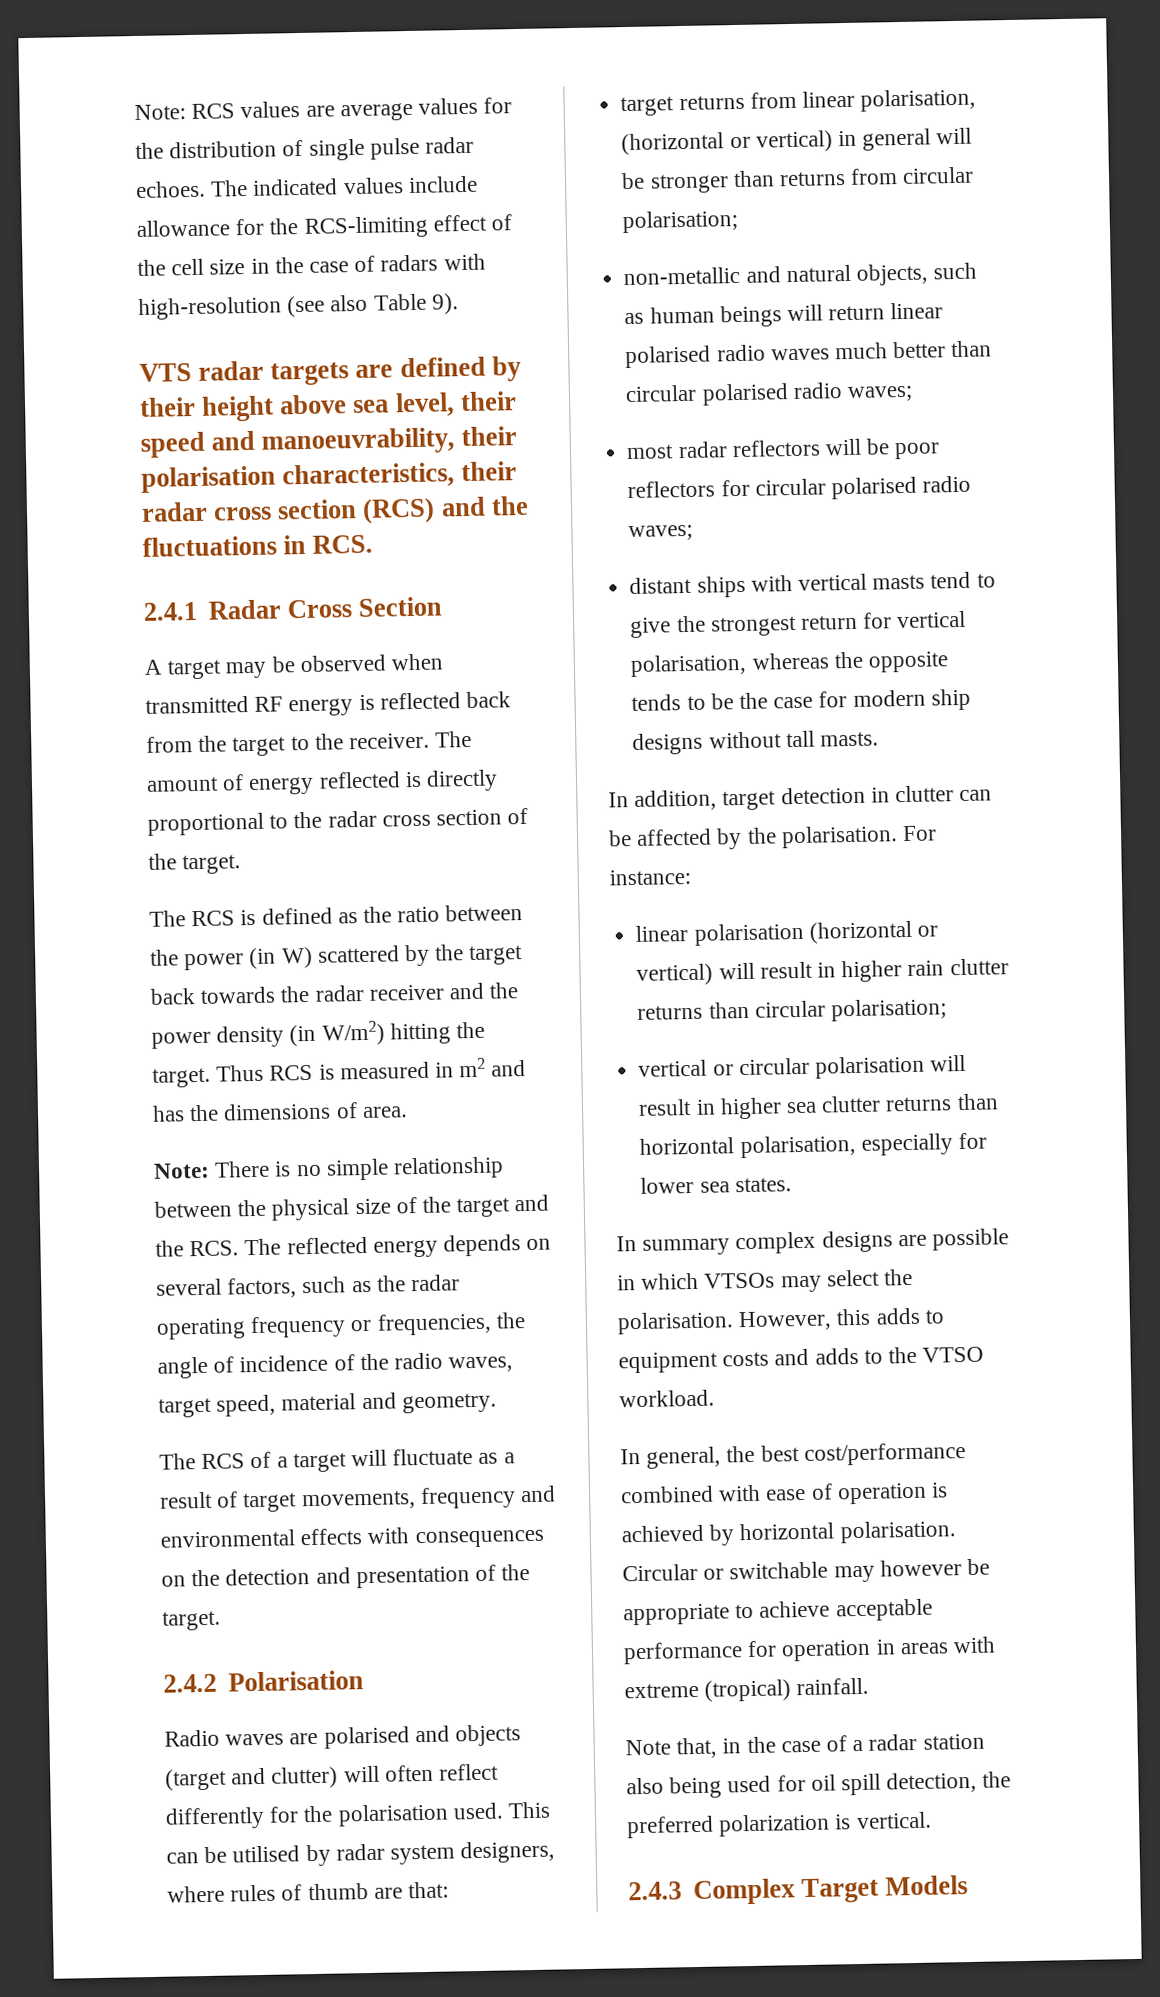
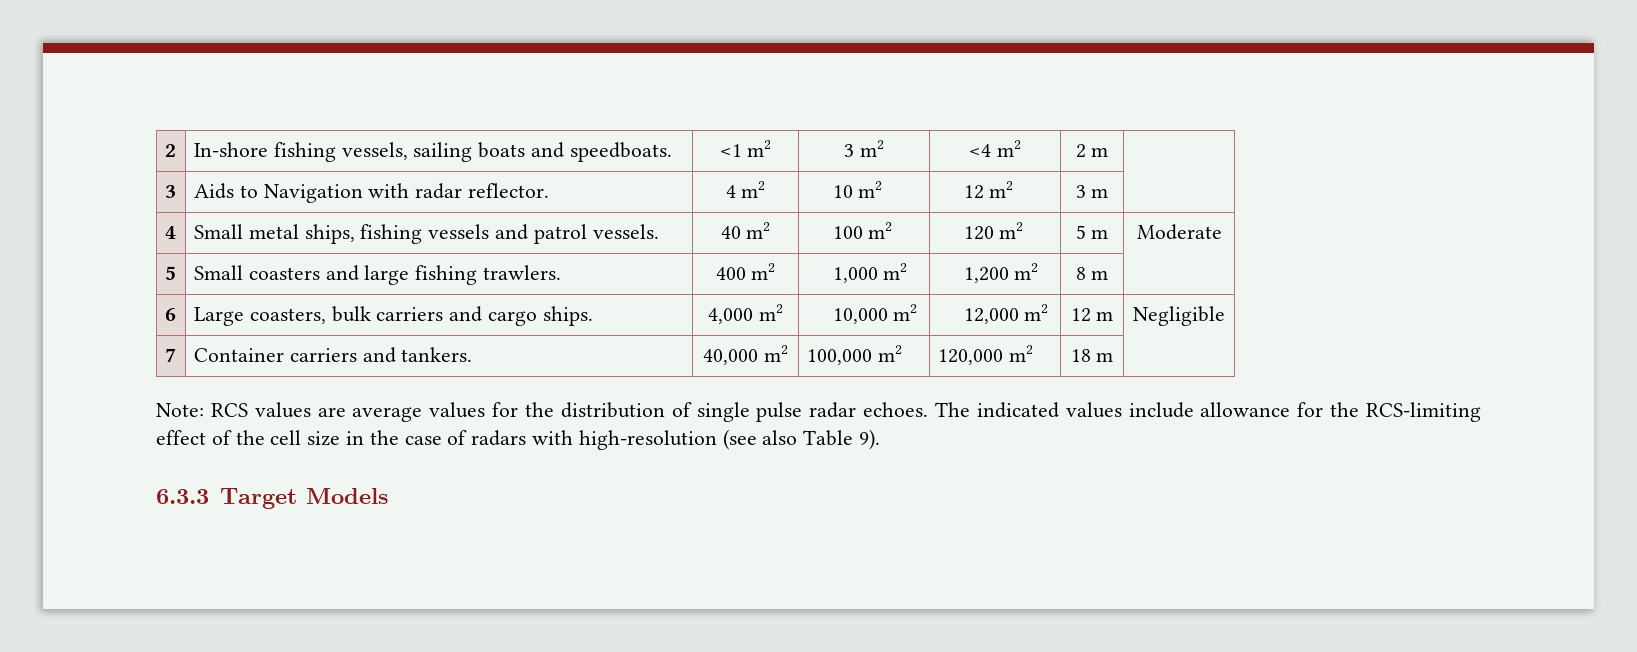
+ 2 | In‐shore fishing vessels, sailing boats and speedboats. | <1 m2 | 3 m2 | <4 m2 | 2 m |
+ 3 | Aids to Navigation with radar reflector. | 4 m2 | 10 m2 | 12 m2 | 3 m |
+ 4 | Small metal ships, fishing vessels and patrol vessels. | 40 m2 | 100 m2 | 120 m2 | 5 m | Moderate
+ 5 | Small coasters and large fishing trawlers. | 400 m2 | 1,000 m2 | 1,200 m2 | 8 m |
+ 6 | Large coasters, bulk carriers and cargo ships. | 4,000 m2 | 10,000 m2 | 12,000 m2 | 12 m | Negligible
+ 7 | Container carriers and tankers. | 40,000 m2 | 100,000 m2 | 120,000 m2 | 18 m |
- VTS radar targets are defined by their height above sea level, their speed and manoeuvrability, their polarisation characteristics, their radar cross section (RCS) and the fluctuations in RCS.
- 2.4.1 Radar Cross Section
- A target may be observed when transmitted RF energy is reflected back from the target to the receiver. The amount of energy reflected is directly proportional to the radar cross section of the target.
- The RCS is defined as the ratio between the power (in W) scattered by the target back towards the radar receiver and the power density (in W/m2) hitting the target. Thus RCS is measured in m2 and has the dimensions of area.
- Note: There is no simple relationship between the physical size of the target and the RCS. The reflected energy depends on several factors, such as the radar operating frequency or frequencies, the angle of incidence of the radio waves, target speed, material and geometry.
- The RCS of a target will fluctuate as a result of target movements, frequency and environmental effects with consequences on the detection and presentation of the target.
- 2.4.2 Polarisation
- Radio waves are polarised and objects (target and clutter) will often reflect differently for the polarisation used. This can be utilised by radar system designers, where rules of thumb are that:
- target returns from linear polarisation, (horizontal or vertical) in general will be stronger than returns from circular polarisation;
- non-metallic and natural objects, such as human beings will return linear polarised radio waves much better than circular polarised radio waves;
- most radar reflectors will be poor reflectors for circular polarised radio waves;
- distant ships with vertical masts tend to give the strongest return for vertical polarisation, whereas the opposite tends to be the case for modern ship designs without tall masts.
- In addition, target detection in clutter can be affected by the polarisation. For instance:
- linear polarisation (horizontal or vertical) will result in higher rain clutter returns than circular polarisation;
- vertical or circular polarisation will result in higher sea clutter returns than horizontal polarisation, especially for lower sea states.
- In summary complex designs are possible in which VTSOs may select the polarisation. However, this adds to equipment costs and adds to the VTSO workload.
- In general, the best cost/performance combined with ease of operation is achieved by horizontal polarisation. Circular or switchable may however be appropriate to achieve acceptable performance for operation in areas with extreme (tropical) rainfall.
- Note that, in the case of a radar station also being used for oil spill detection, the preferred polarization is vertical.
- 2.4.3 Complex Target Models
+ 6.3.3 Target Models

